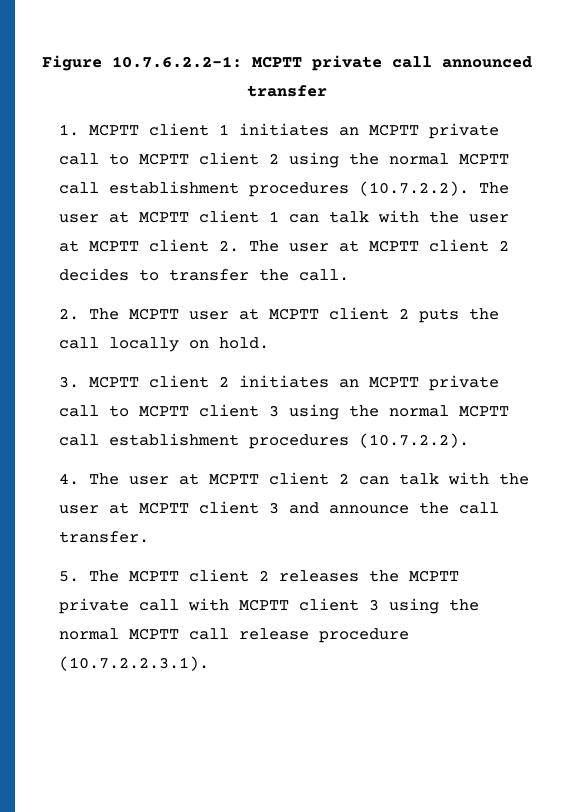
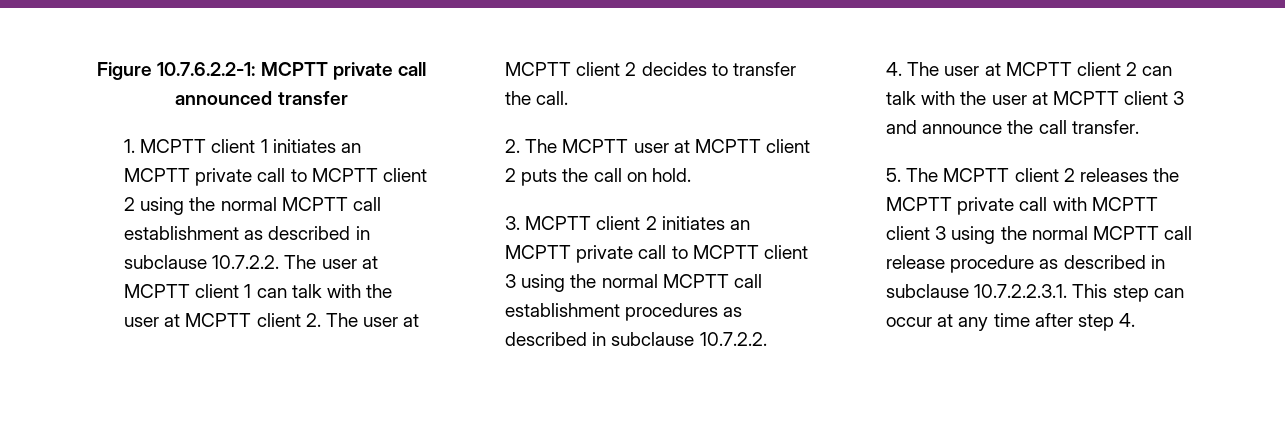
- 1. MCPTT client 1 initiates an MCPTT private call to MCPTT client 2 using the normal MCPTT call establishment procedures (10.7.2.2). The user at MCPTT client 1 can talk with the user at MCPTT client 2. The user at MCPTT client 2 decides to transfer the call.
+ 1. MCPTT client 1 initiates an MCPTT private call to MCPTT client 2 using the normal MCPTT call establishment as described in subclause 10.7.2.2. The user at MCPTT client 1 can talk with the user at MCPTT client 2. The user at MCPTT client 2 decides to transfer the call.
- 2. The MCPTT user at MCPTT client 2 puts the call locally on hold.
+ 2. The MCPTT user at MCPTT client 2 puts the call on hold.
- 3. MCPTT client 2 initiates an MCPTT private call to MCPTT client 3 using the normal MCPTT call establishment procedures (10.7.2.2).
+ 3. MCPTT client 2 initiates an MCPTT private call to MCPTT client 3 using the normal MCPTT call establishment procedures as described in subclause 10.7.2.2.
- 5. The MCPTT client 2 releases the MCPTT private call with MCPTT client 3 using the normal MCPTT call release procedure (10.7.2.2.3.1).
+ 5. The MCPTT client 2 releases the MCPTT private call with MCPTT client 3 using the normal MCPTT call release procedure as described in subclause 10.7.2.2.3.1. This step can occur at any time after step 4.

